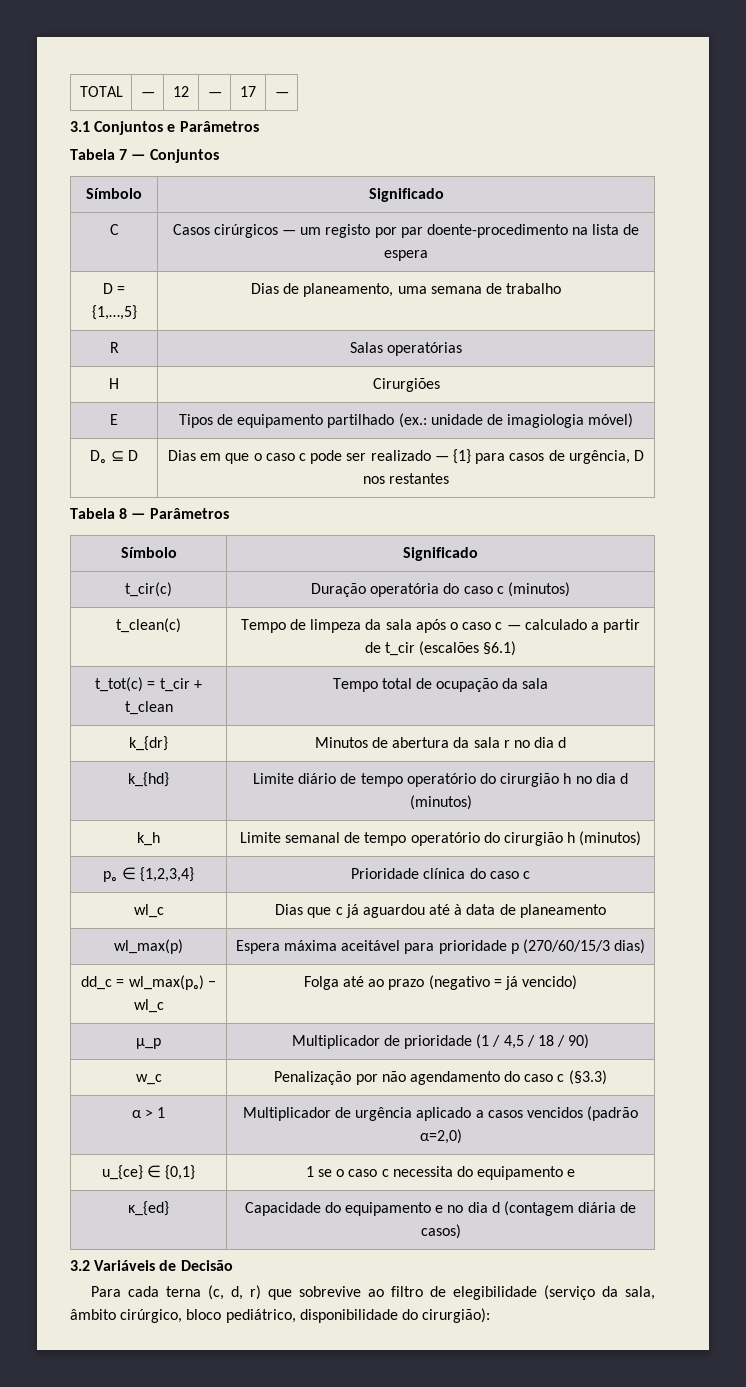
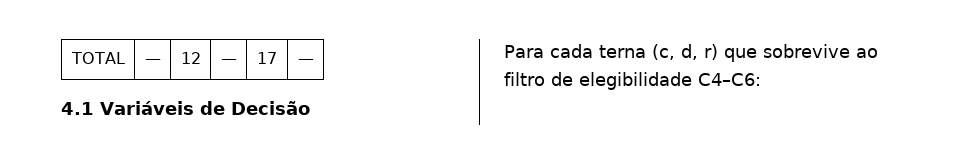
- 3.1 Conjuntos e Parâmetros
- Tabela 7 — Conjuntos
- Símbolo | Significado
- C | Casos cirúrgicos — um registo por par doente-procedimento na lista de espera
- D = {1,…,5} | Dias de planeamento, uma semana de trabalho
- R | Salas operatórias
- H | Cirurgiões
- E | Tipos de equipamento partilhado (ex.: unidade de imagiologia móvel)
- Dₒ ⊆ D | Dias em que o caso c pode ser realizado — {1} para casos de urgência, D nos restantes
- Tabela 8 — Parâmetros
- Símbolo | Significado
- t_cir(c) | Duração operatória do caso c (minutos)
- t_clean(c) | Tempo de limpeza da sala após o caso c — calculado a partir de t_cir (escalões §6.1)
- t_tot(c) = t_cir + t_clean | Tempo total de ocupação da sala
- k_{dr} | Minutos de abertura da sala r no dia d
- k_{hd} | Limite diário de tempo operatório do cirurgião h no dia d (minutos)
- k_h | Limite semanal de tempo operatório do cirurgião h (minutos)
- pₒ ∈ {1,2,3,4} | Prioridade clínica do caso c
- wl_c | Dias que c já aguardou até à data de planeamento
- wl_max(p) | Espera máxima aceitável para prioridade p (270/60/15/3 dias)
- dd_c = wl_max(pₒ) − wl_c | Folga até ao prazo (negativo = já vencido)
- μ_p | Multiplicador de prioridade (1 / 4,5 / 18 / 90)
- w_c | Penalização por não agendamento do caso c (§3.3)
- α > 1 | Multiplicador de urgência aplicado a casos vencidos (padrão α=2,0)
- u_{ce} ∈ {0,1} | 1 se o caso c necessita do equipamento e
- κ_{ed} | Capacidade do equipamento e no dia d (contagem diária de casos)
- 3.2 Variáveis de Decisão
+ 4.1 Variáveis de Decisão
- Para cada terna (c, d, r) que sobrevive ao filtro de elegibilidade (serviço da sala, âmbito cirúrgico, bloco pediátrico, disponibilidade do cirurgião):
+ Para cada terna (c, d, r) que sobrevive ao filtro de elegibilidade C4–C6:

